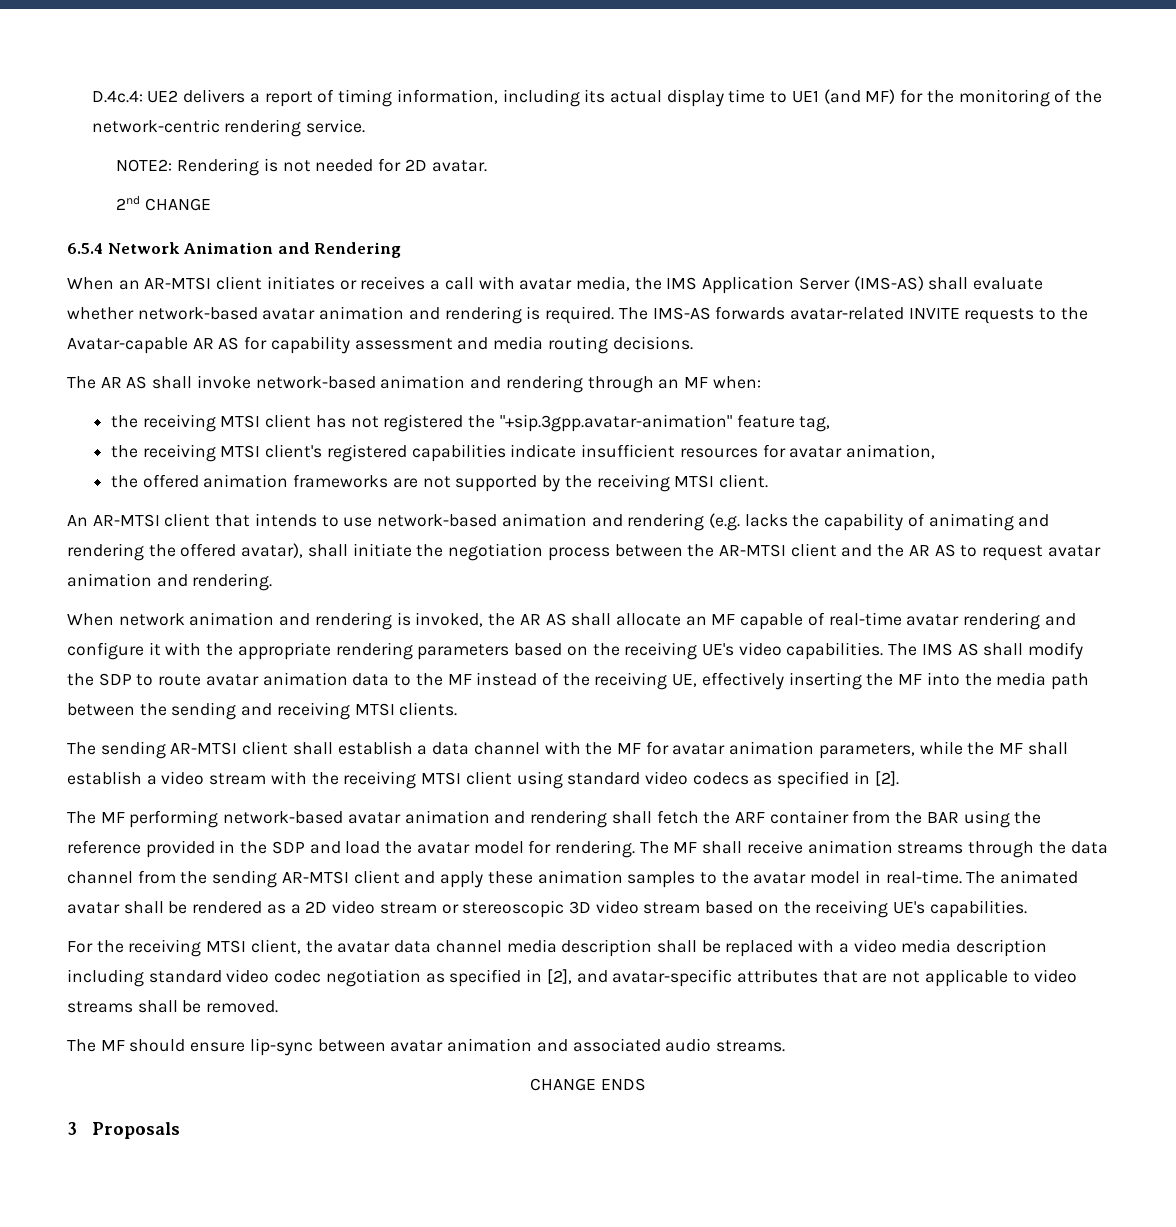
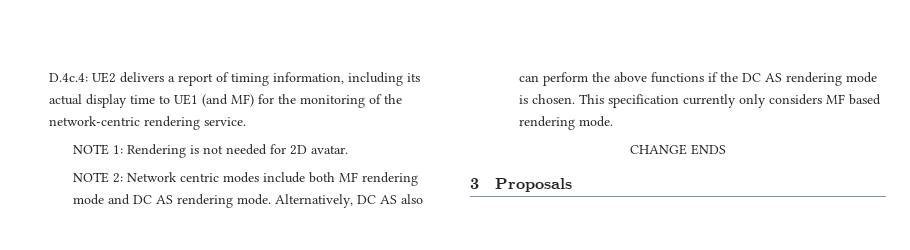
- NOTE2: Rendering is not needed for 2D avatar.
+ NOTE 1: Rendering is not needed for 2D avatar.
- 2nd CHANGE
- 6.5.4 Network Animation and Rendering
- When an AR-MTSI client initiates or receives a call with avatar media, the IMS Application Server (IMS-AS) shall evaluate whether network-based avatar animation and rendering is required. The IMS-AS forwards avatar-related INVITE requests to the Avatar-capable AR AS for capability assessment and media routing decisions.
- The AR AS shall invoke network-based animation and rendering through an MF when:
- the receiving MTSI client has not registered the "+sip.3gpp.avatar-animation" feature tag,
- the receiving MTSI client's registered capabilities indicate insufficient resources for avatar animation,
- the offered animation frameworks are not supported by the receiving MTSI client.
- An AR-MTSI client that intends to use network-based animation and rendering (e.g. lacks the capability of animating and rendering the offered avatar), shall initiate the negotiation process between the AR-MTSI client and the AR AS to request avatar animation and rendering.
- When network animation and rendering is invoked, the AR AS shall allocate an MF capable of real-time avatar rendering and configure it with the appropriate rendering parameters based on the receiving UE's video capabilities. The IMS AS shall modify the SDP to route avatar animation data to the MF instead of the receiving UE, effectively inserting the MF into the media path between the sending and receiving MTSI clients.
- The sending AR-MTSI client shall establish a data channel with the MF for avatar animation parameters, while the MF shall establish a video stream with the receiving MTSI client using standard video codecs as specified in [2].
- The MF performing network-based avatar animation and rendering shall fetch the ARF container from the BAR using the reference provided in the SDP and load the avatar model for rendering. The MF shall receive animation streams through the data channel from the sending AR-MTSI client and apply these animation samples to the avatar model in real-time. The animated avatar shall be rendered as a 2D video stream or stereoscopic 3D video stream based on the receiving UE's capabilities.
- For the receiving MTSI client, the avatar data channel media description shall be replaced with a video media description including standard video codec negotiation as specified in [2], and avatar-specific attributes that are not applicable to video streams shall be removed.
- The MF should ensure lip-sync between avatar animation and associated audio streams.
+ NOTE 2: Network centric modes include both MF rendering mode and DC AS rendering mode. Alternatively, DC AS also can perform the above functions if the DC AS rendering mode is chosen. This specification currently only considers MF based rendering mode.

